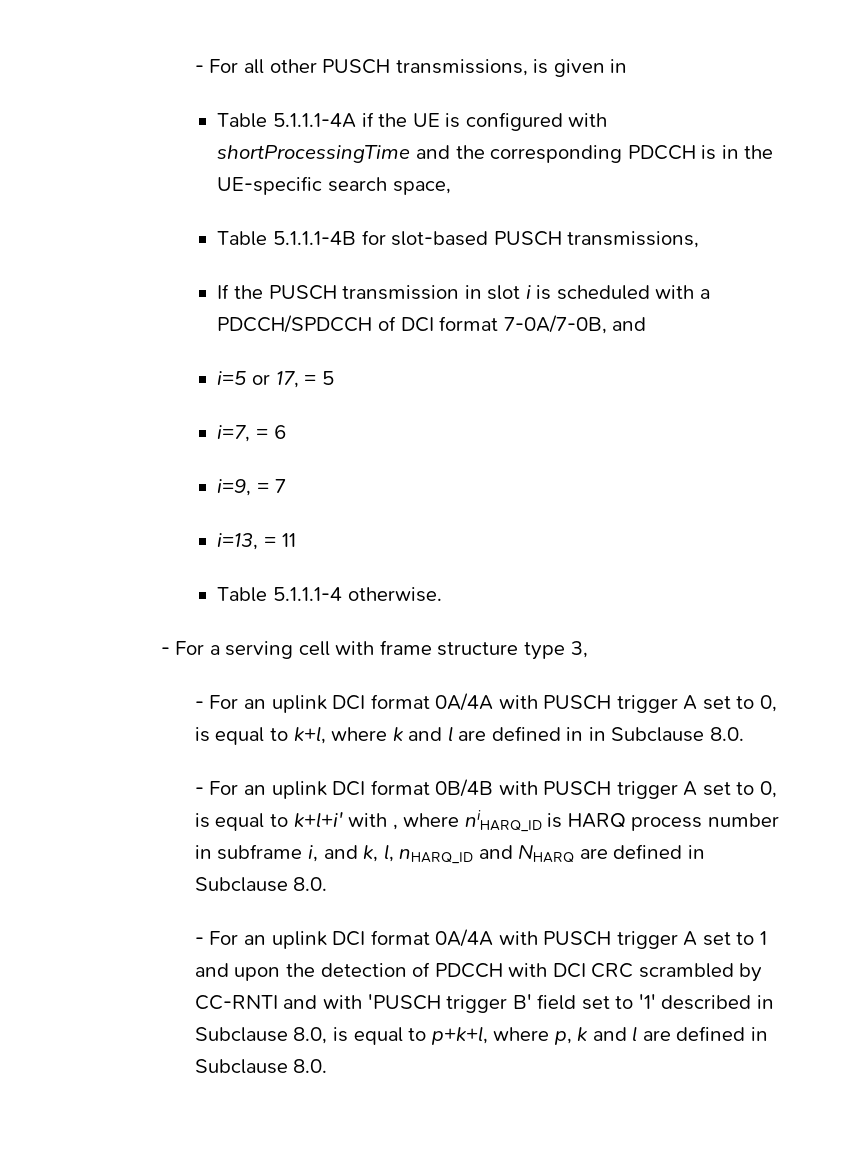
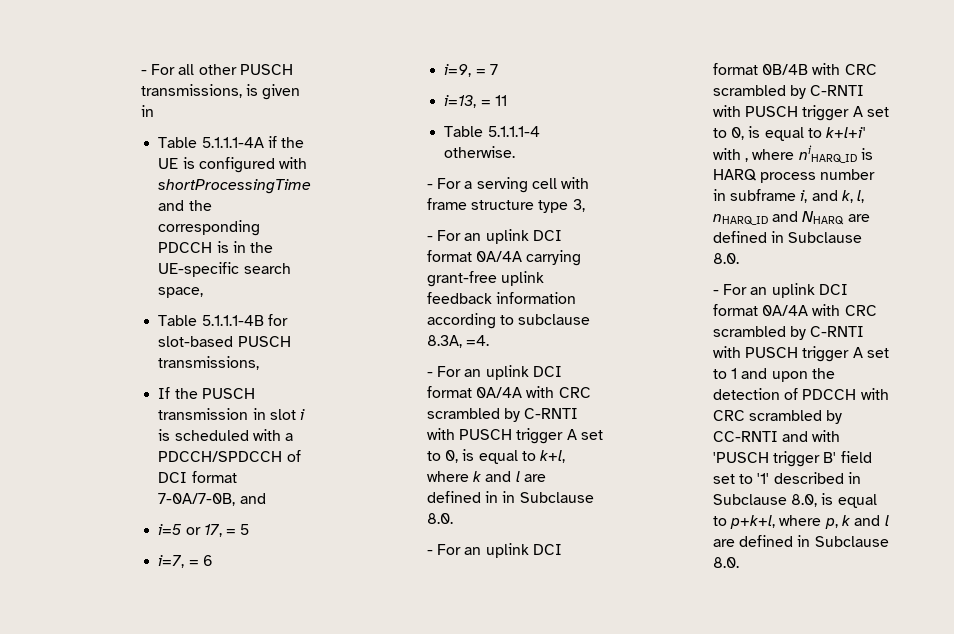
- - For an uplink DCI format 0A/4A with PUSCH trigger A set to 0, is equal to k+l, where k and l are defined in in Subclause 8.0.
+ - For an uplink DCI format 0A/4A carrying grant-free uplink feedback information according to subclause 8.3A, =4.
+ - For an uplink DCI format 0A/4A with CRC scrambled by C-RNTI with PUSCH trigger A set to 0, is equal to k+l, where k and l are defined in in Subclause 8.0.
- - For an uplink DCI format 0B/4B with PUSCH trigger A set to 0, is equal to k+l+i' with , where niHARQ_ID is HARQ process number in subframe i, and k, l, nHARQ_ID and NHARQ are defined in Subclause 8.0.
+ - For an uplink DCI format 0B/4B with CRC scrambled by C-RNTI with PUSCH trigger A set to 0, is equal to k+l+i' with , where niHARQ_ID is HARQ process number in subframe i, and k, l, nHARQ_ID and NHARQ are defined in Subclause 8.0.
- - For an uplink DCI format 0A/4A with PUSCH trigger A set to 1 and upon the detection of PDCCH with DCI CRC scrambled by CC-RNTI and with 'PUSCH trigger B' field set to '1' described in Subclause 8.0, is equal to p+k+l, where p, k and l are defined in Subclause 8.0.
+ - For an uplink DCI format 0A/4A with CRC scrambled by C-RNTI with PUSCH trigger A set to 1 and upon the detection of PDCCH with CRC scrambled by CC-RNTI and with 'PUSCH trigger B' field set to '1' described in Subclause 8.0, is equal to p+k+l, where p, k and l are defined in Subclause 8.0.

